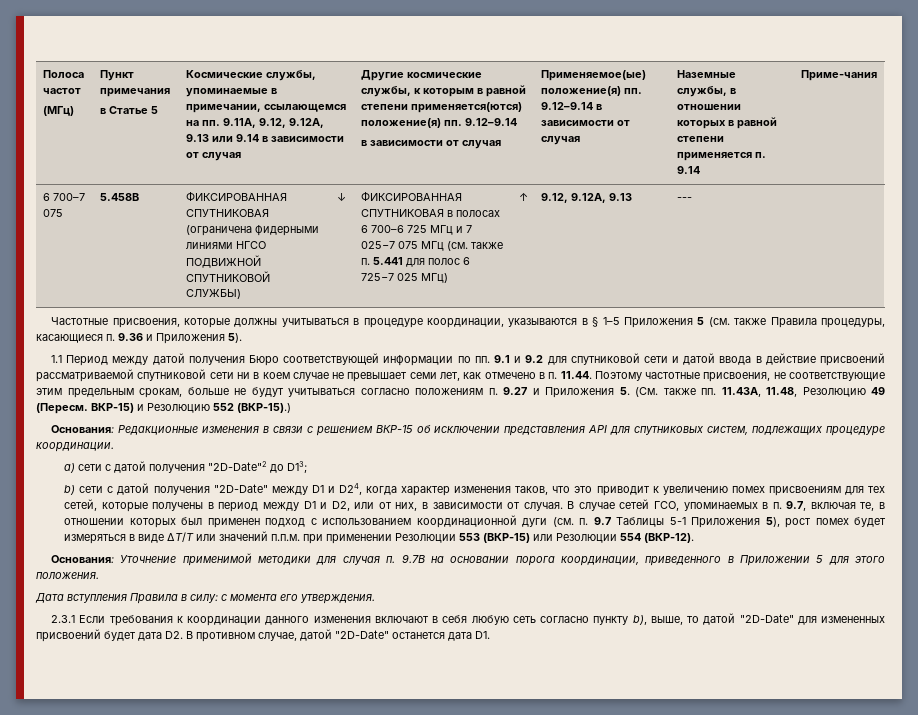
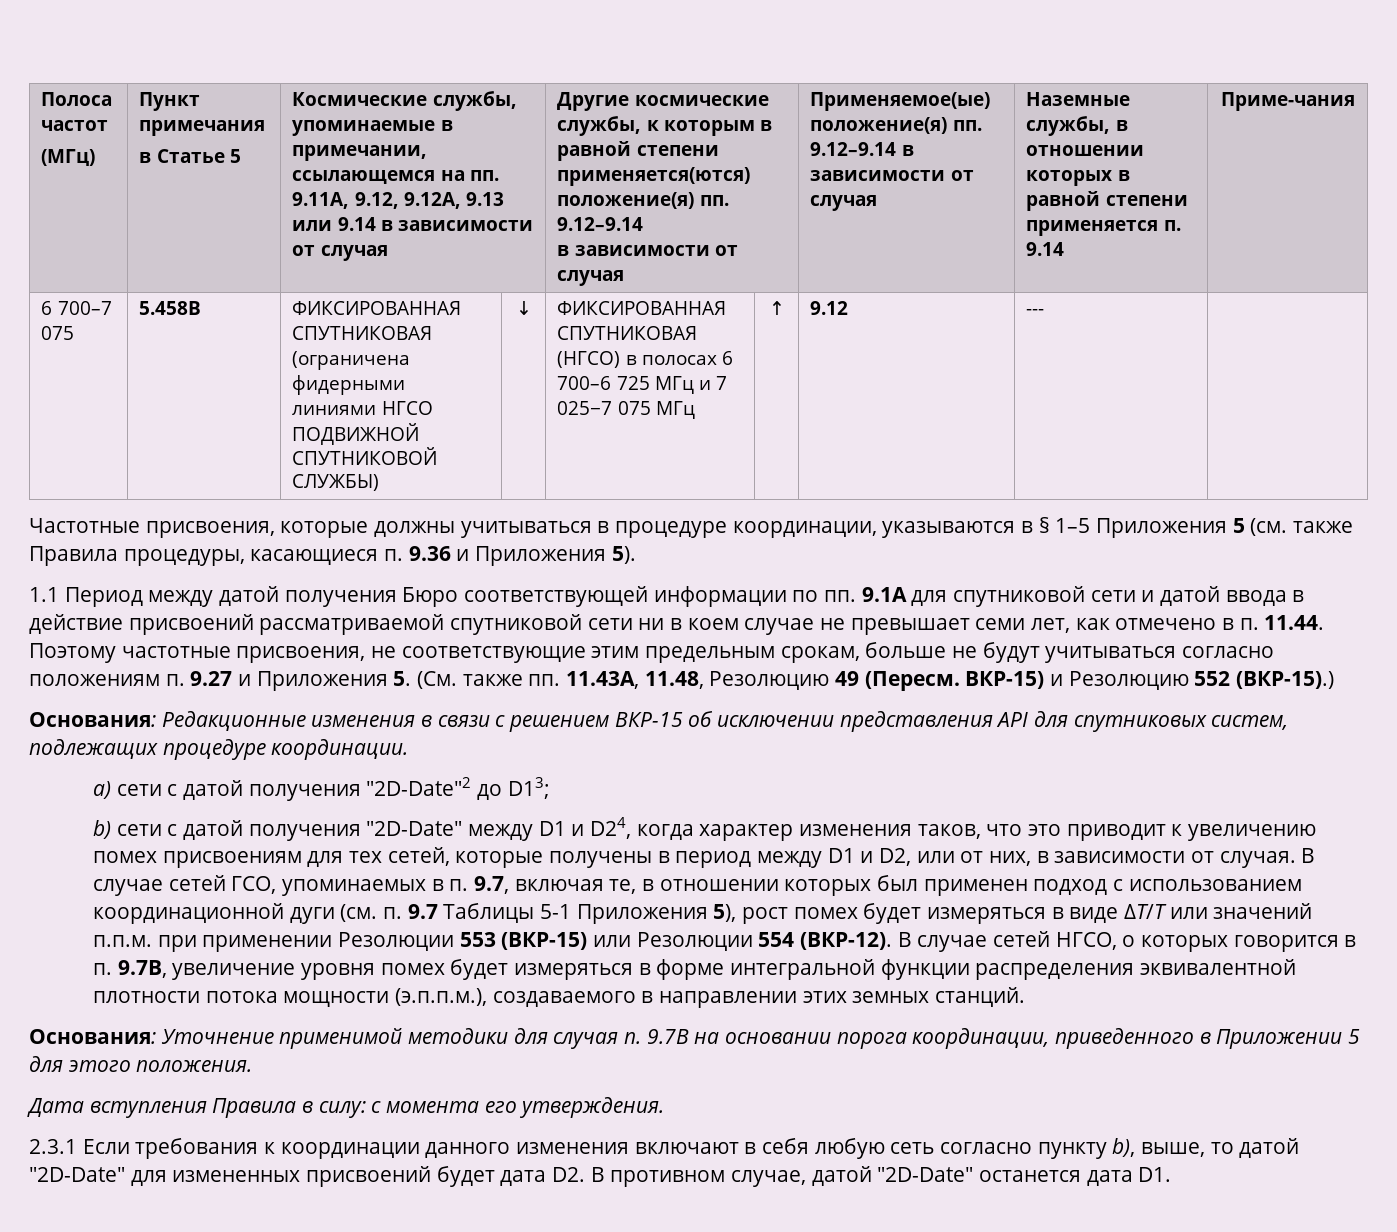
- ФИКСИРОВАННАЯ СПУТНИКОВАЯ в полосах 6 700–6 725 МГц и 7 025−7 075 МГц (см. также п. 5.441 для полос 6 725−7 025 МГц) | ↑ | 9.12, 9.12A, 9.13
+ ФИКСИРОВАННАЯ СПУТНИКОВАЯ (НГСО) в полосах 6 700–6 725 МГц и 7 025−7 075 МГц | ↑ | 9.12
- 1.1 Период между датой получения Бюро соответствующей информации по пп. 9.1 и 9.2 для спутниковой сети и датой ввода в действие присвоений рассматриваемой спутниковой сети ни в коем случае не превышает семи лет, как отмечено в п. 11.44. Поэтому частотные присвоения, не соответствующие этим предельным срокам, больше не будут учитываться согласно положениям п. 9.27 и Приложения 5. (См. также пп. 11.43A, 11.48, Резолюцию 49 (Пересм.
+ 1.1 Период между датой получения Бюро соответствующей информации по пп. 9.1А для спутниковой сети и датой ввода в действие присвоений рассматриваемой спутниковой сети ни в коем случае не превышает семи лет, как отмечено в п. 11.44. Поэтому частотные присвоения, не соответствующие этим предельным срокам, больше не будут учитываться согласно положениям п. 9.27 и Приложения 5. (См. также пп. 11.43A, 11.48, Резолюцию 49 (Пересм.
+ В случае сетей НГСО, о которых говорится в п. 9.7B, увеличение уровня помех будет измеряться в форме интегральной функции распределения эквивалентной плотности потока мощности (э.п.п.м.), создаваемого в направлении этих земных станций.

